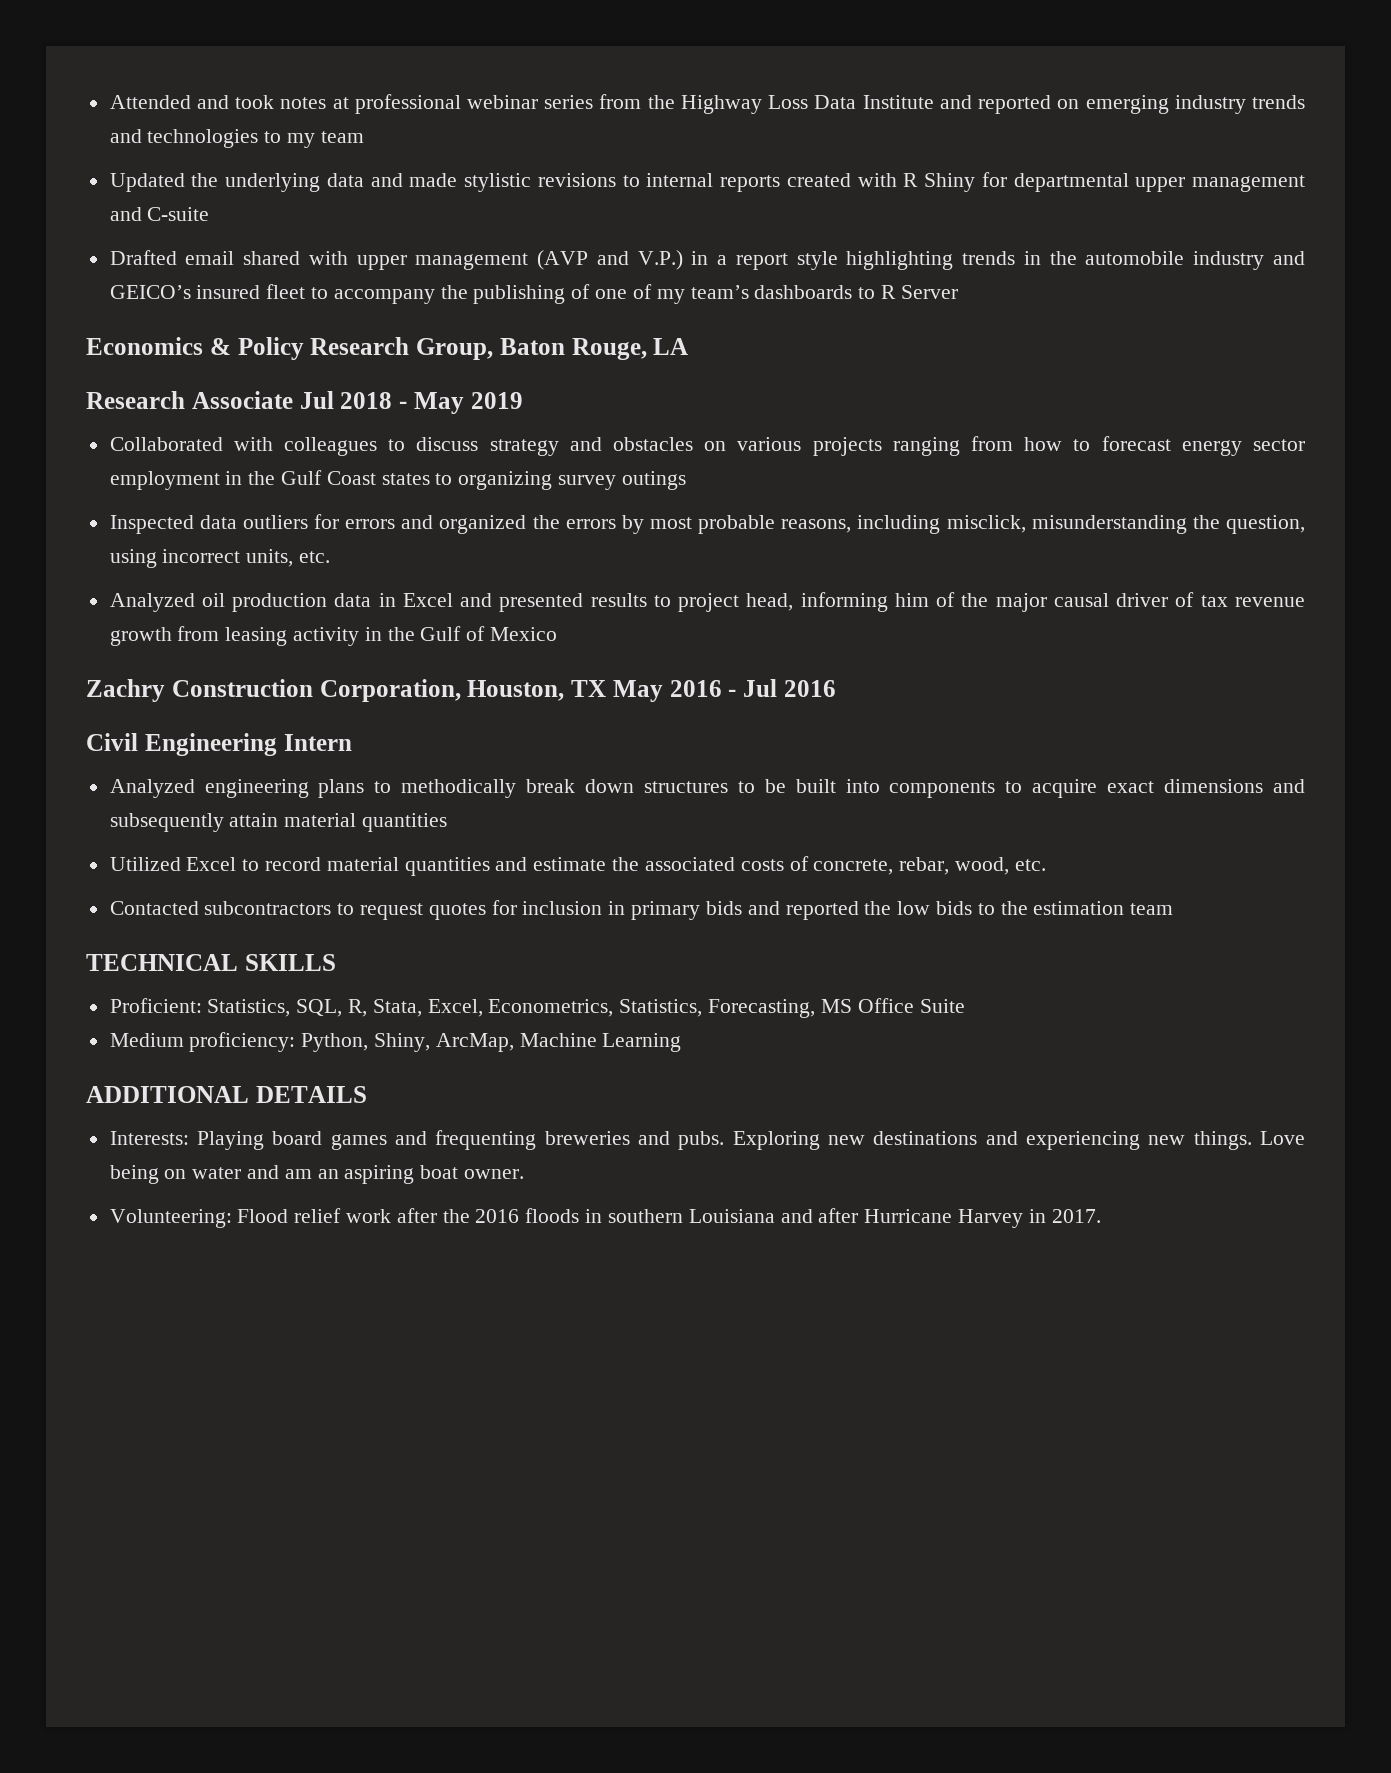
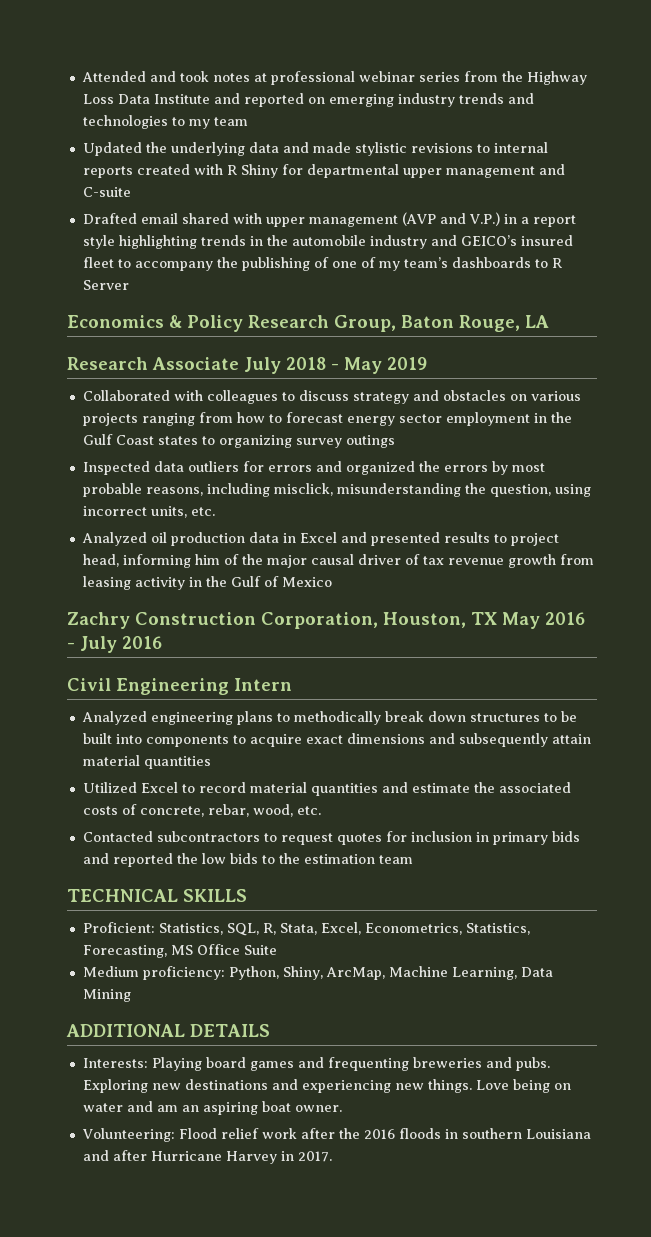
- Research Associate Jul 2018 - May 2019
+ Research Associate July 2018 - May 2019
- Zachry Construction Corporation, Houston, TX May 2016 - Jul 2016
+ Zachry Construction Corporation, Houston, TX May 2016 - July 2016
- Medium proficiency: Python, Shiny, ArcMap, Machine Learning
+ Medium proficiency: Python, Shiny, ArcMap, Machine Learning, Data Mining

